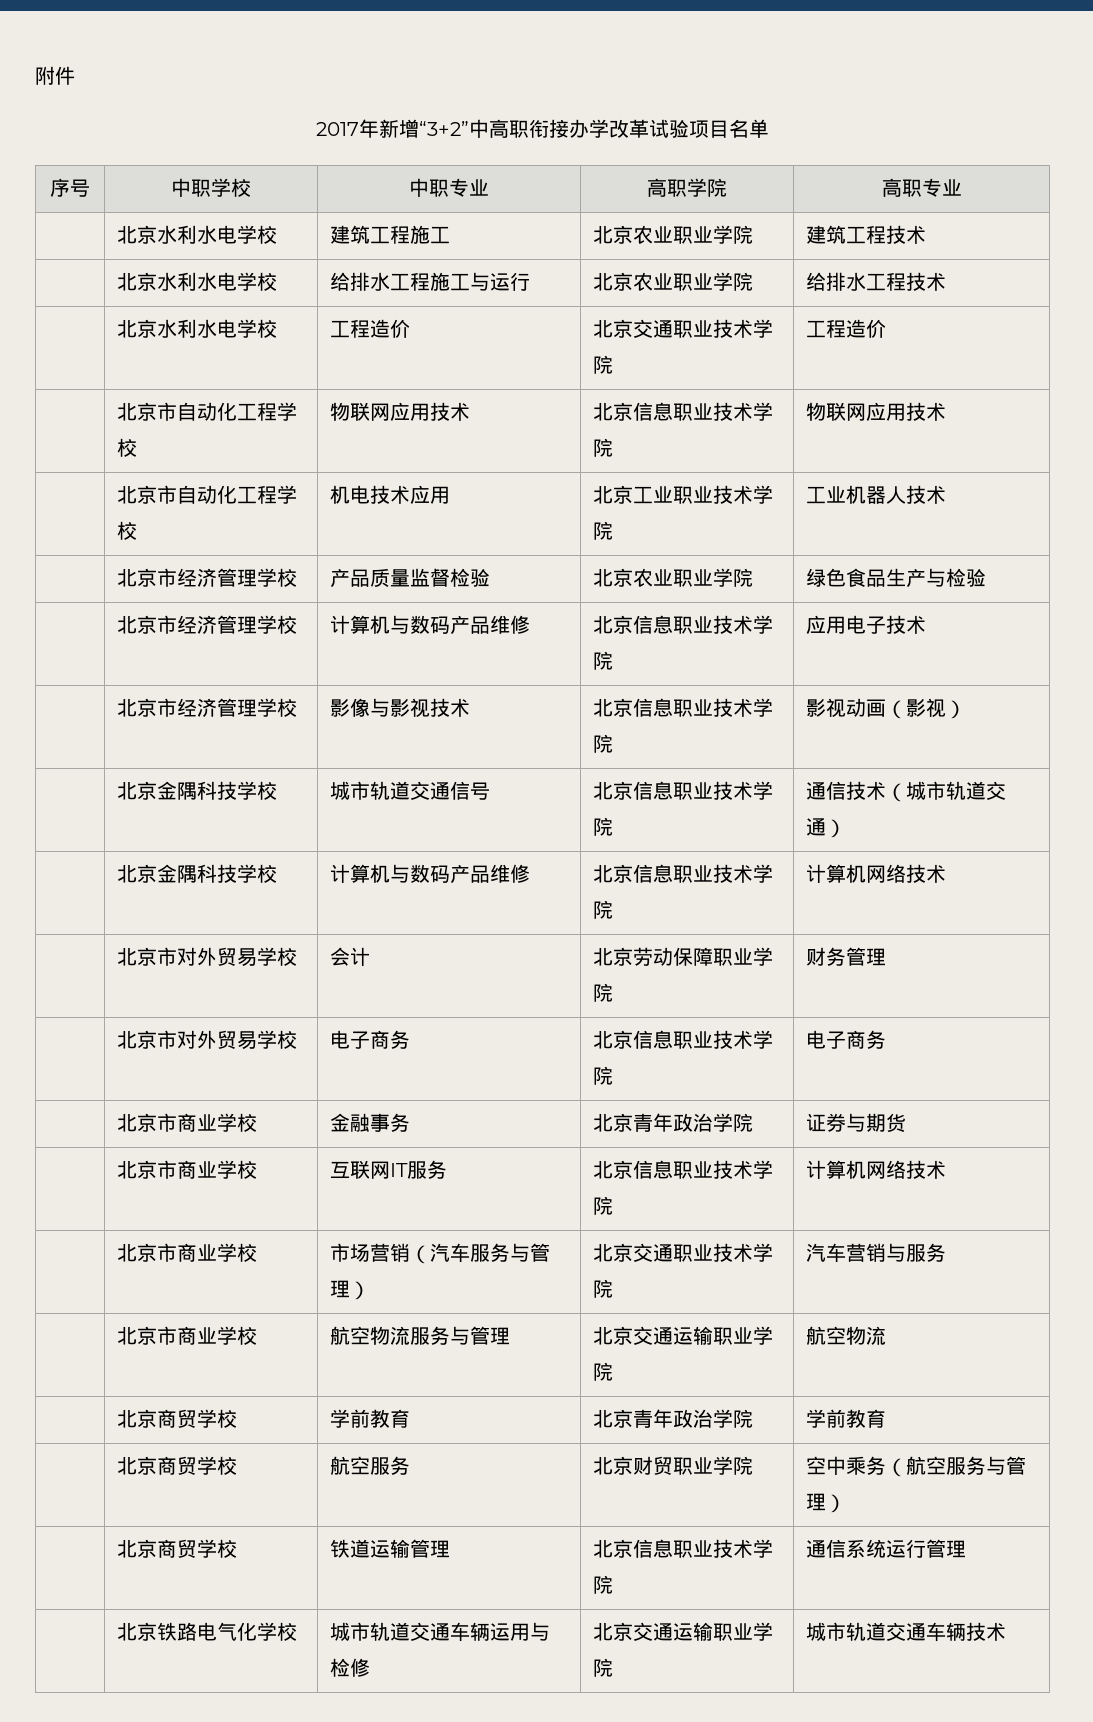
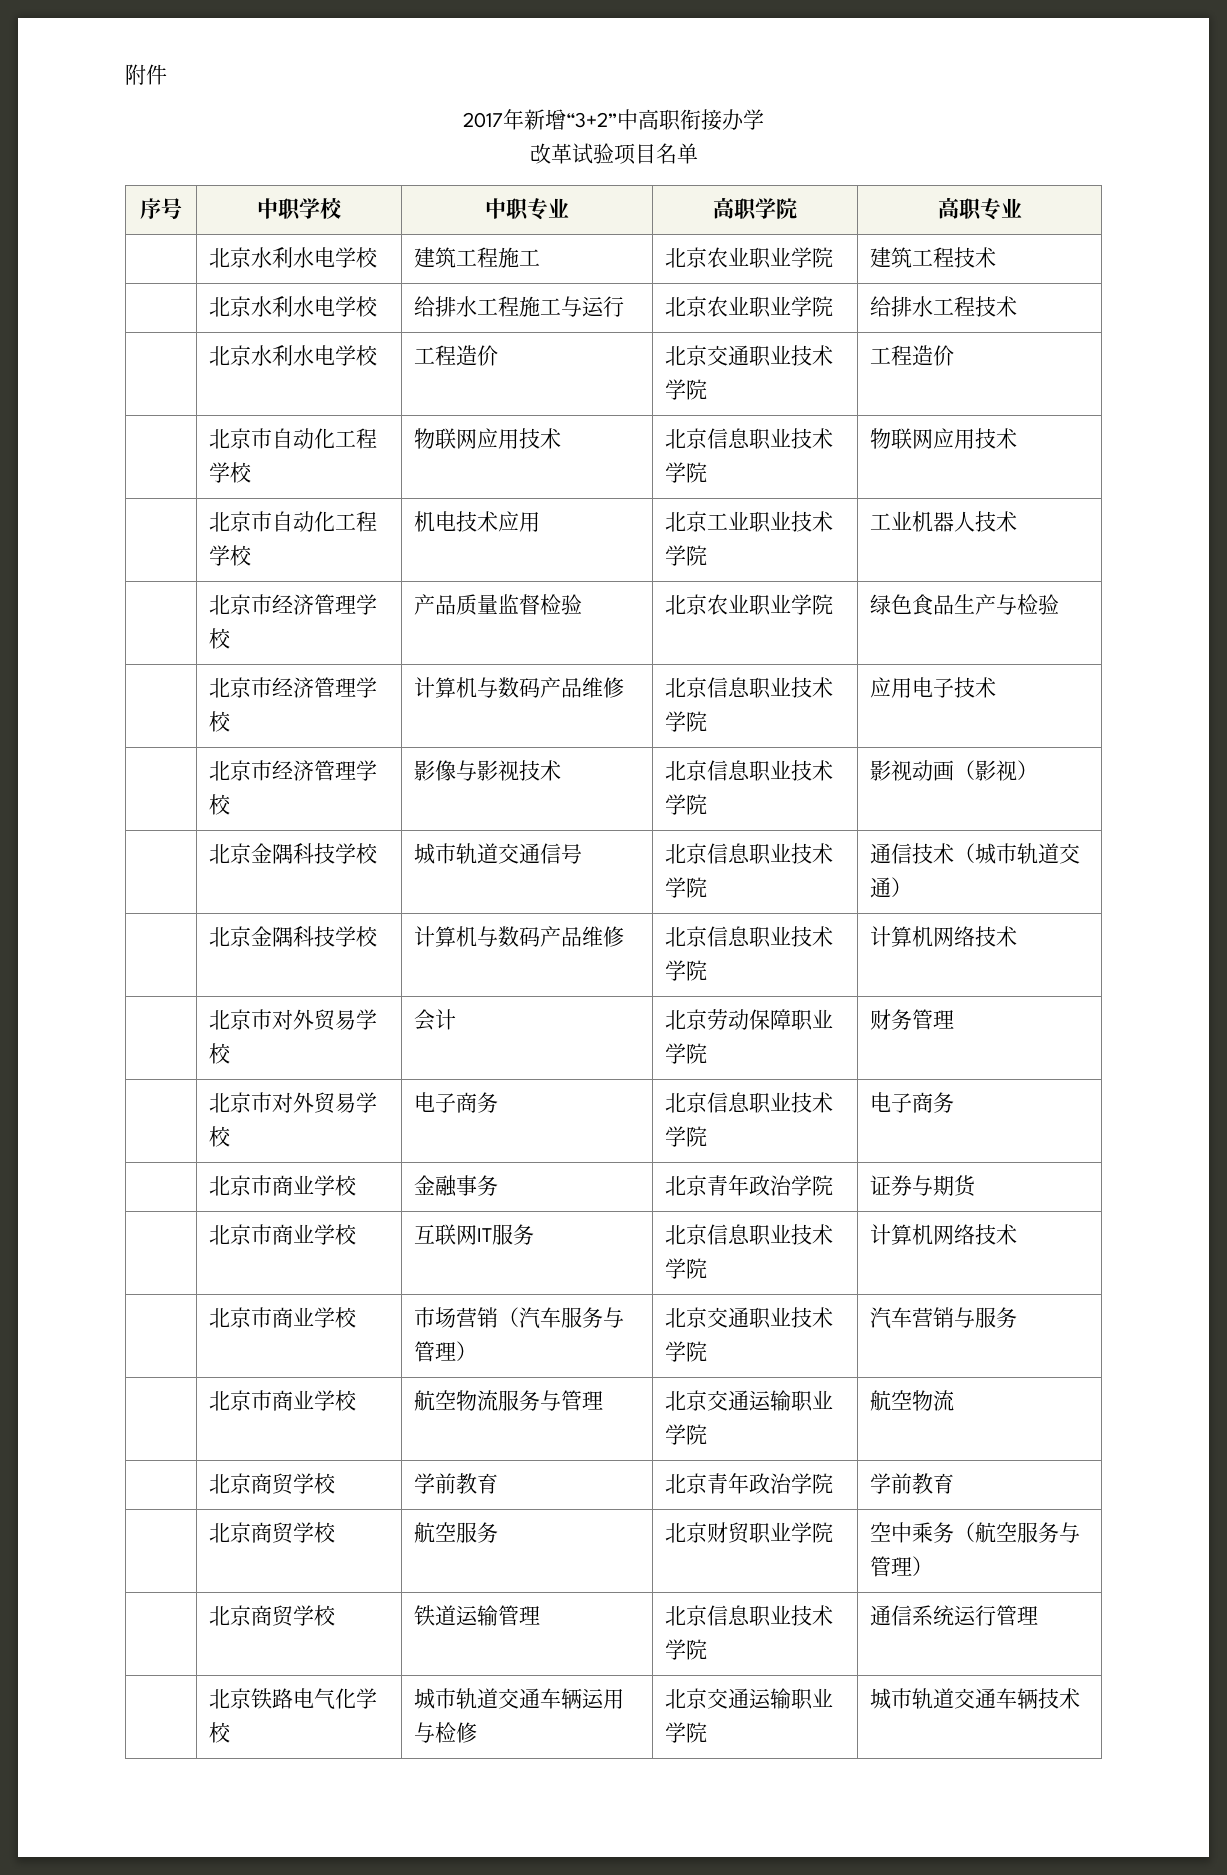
- 2017年新增“3+2”中高职衔接办学改革试验项目名单
+ 2017年新增“3+2”中高职衔接办学
+ 改革试验项目名单

